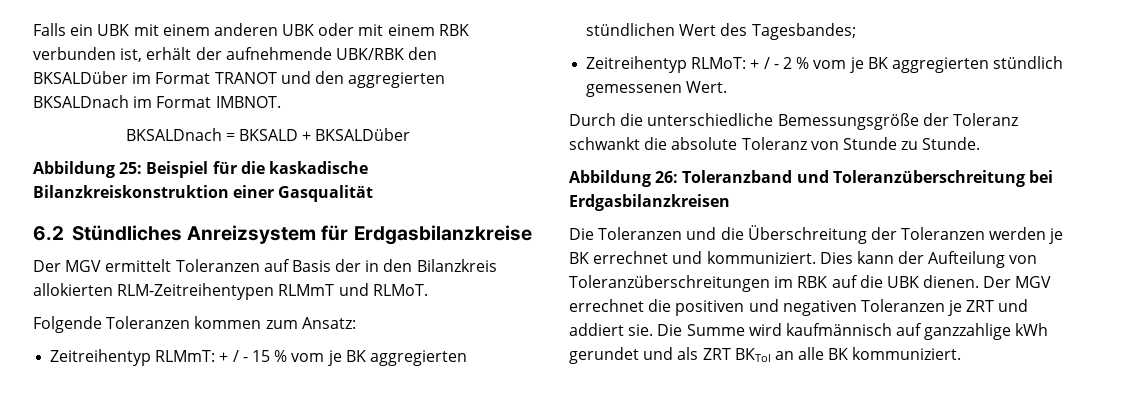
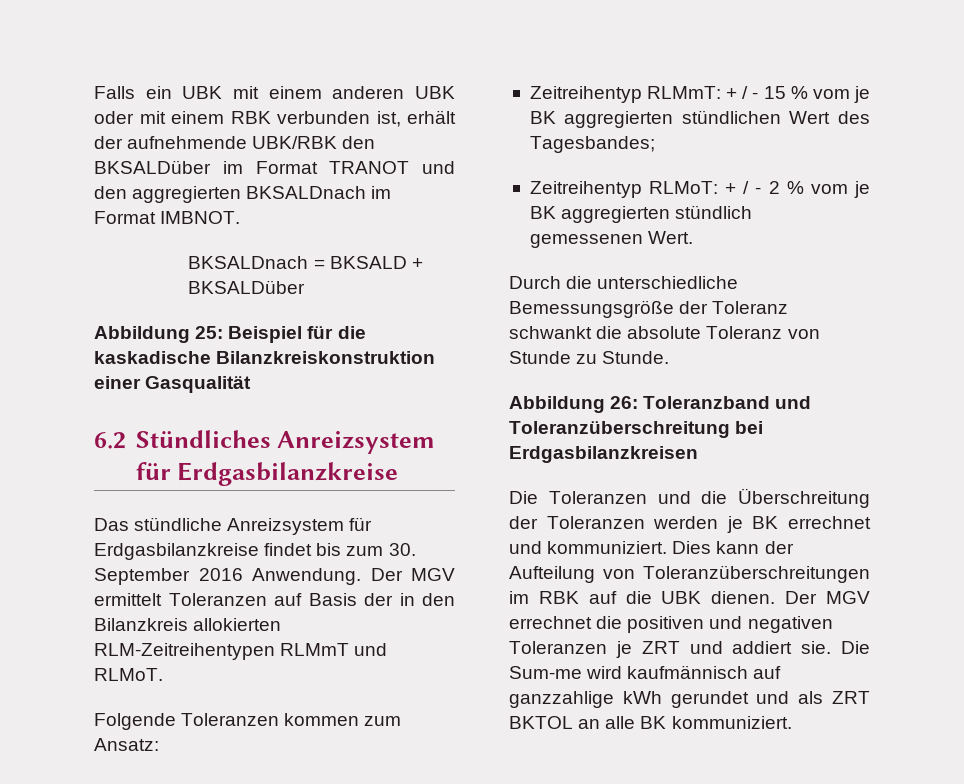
+ Das stündliche Anreizsystem für Erdgasbilanzkreise findet bis zum 30. September 2016 Anwendung.
- Die Summe wird kaufmännisch auf ganzzahlige kWh gerundet und als ZRT BKTol an alle BK kommuniziert.
+ Die Sum-me wird kaufmännisch auf ganzzahlige kWh gerundet und als ZRT BKTOL an alle BK kommuniziert.

